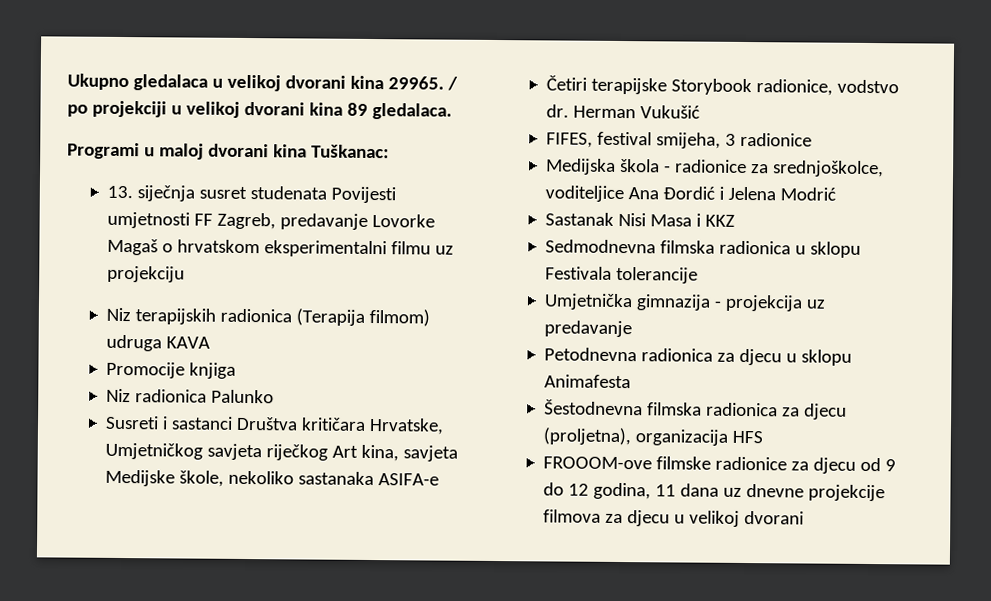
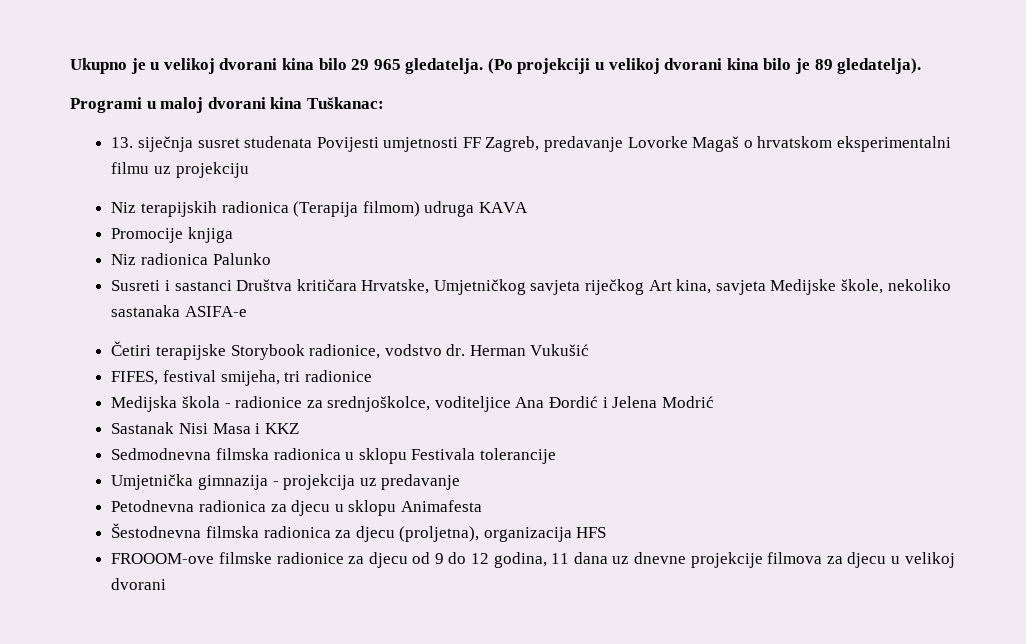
- Ukupno gledalaca u velikoj dvorani kina 29965. / po projekciji u velikoj dvorani kina 89 gledalaca.
+ Ukupno je u velikoj dvorani kina bilo 29 965 gledatelja. (Po projekciji u velikoj dvorani kina bilo je 89 gledatelja).
- FIFES, festival smijeha, 3 radionice
+ FIFES, festival smijeha, tri radionice

